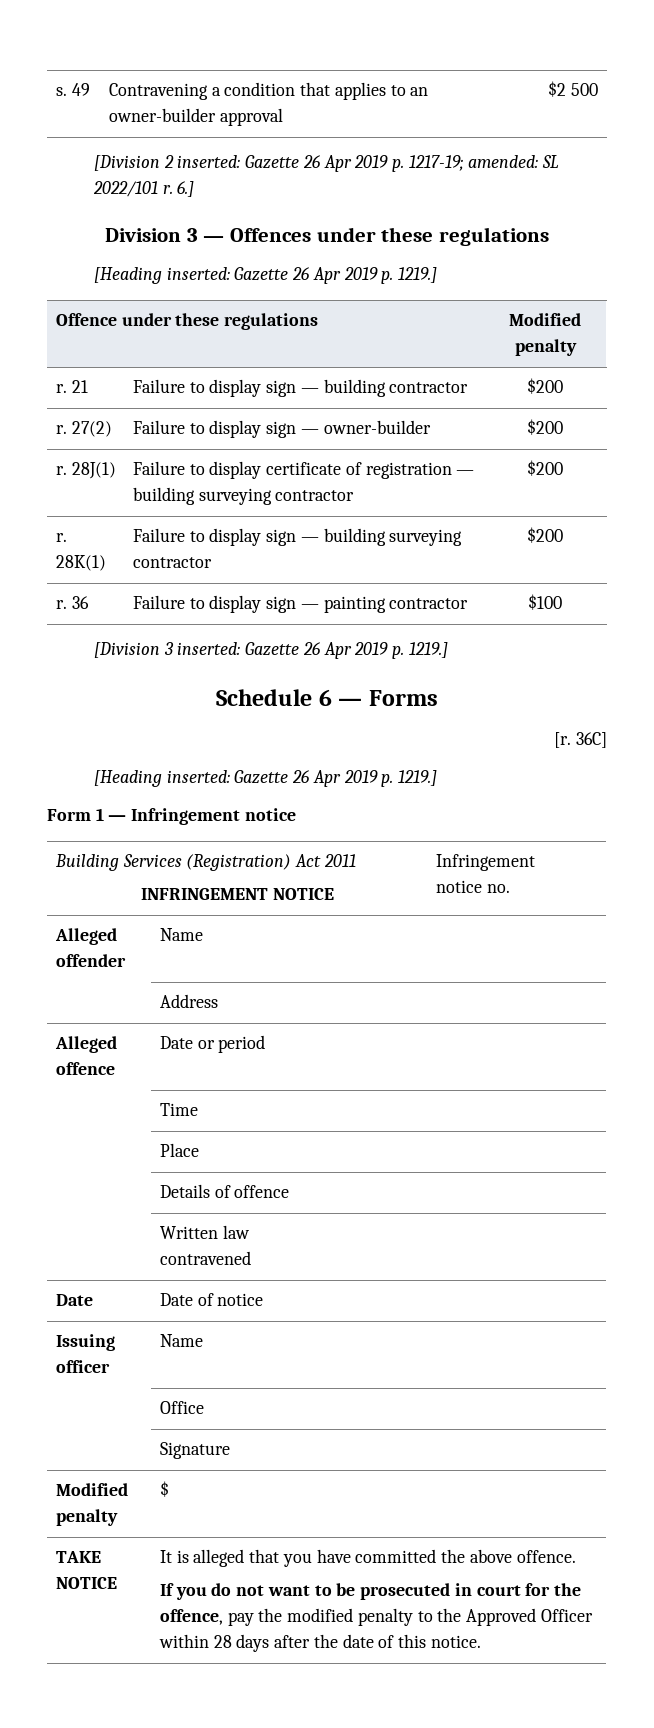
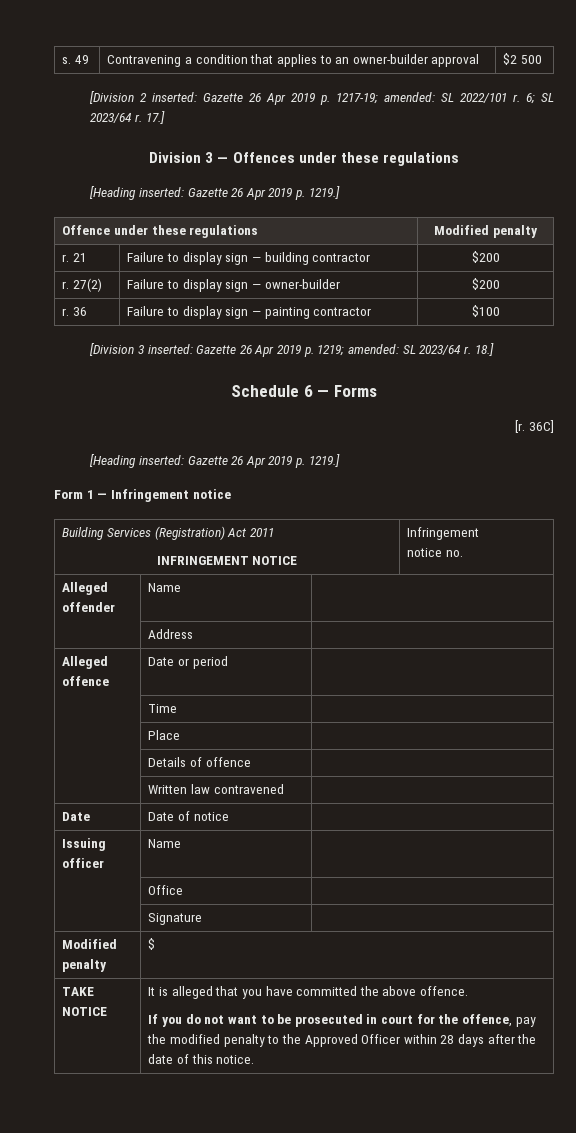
- 6.]
+ 6; SL 2023/64 r. 17.]
- r. 28J(1) | Failure to display certificate of registration — building surveying contractor | $200
- r. 28K(1) | Failure to display sign — building surveying contractor | $200
- [Division 3 inserted: Gazette 26 Apr 2019 p. 1219.]
+ [Division 3 inserted: Gazette 26 Apr 2019 p. 1219; amended: SL 2023/64 r. 18.]

